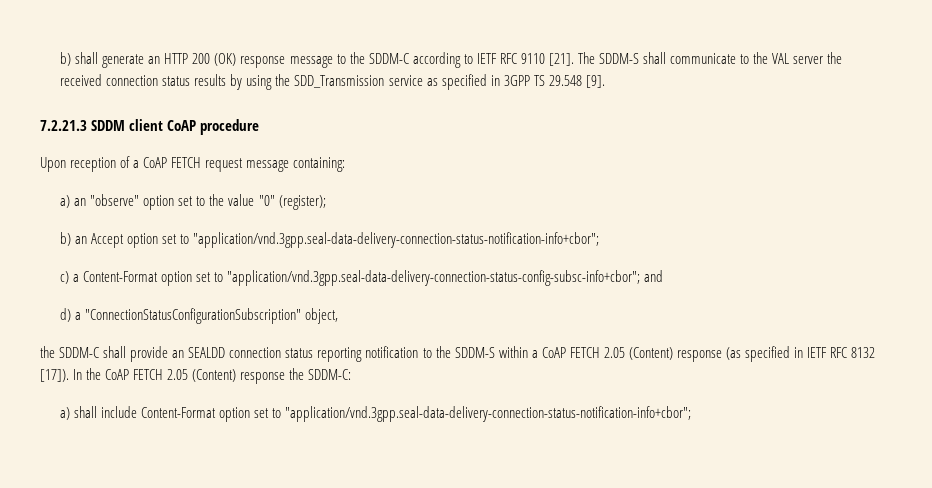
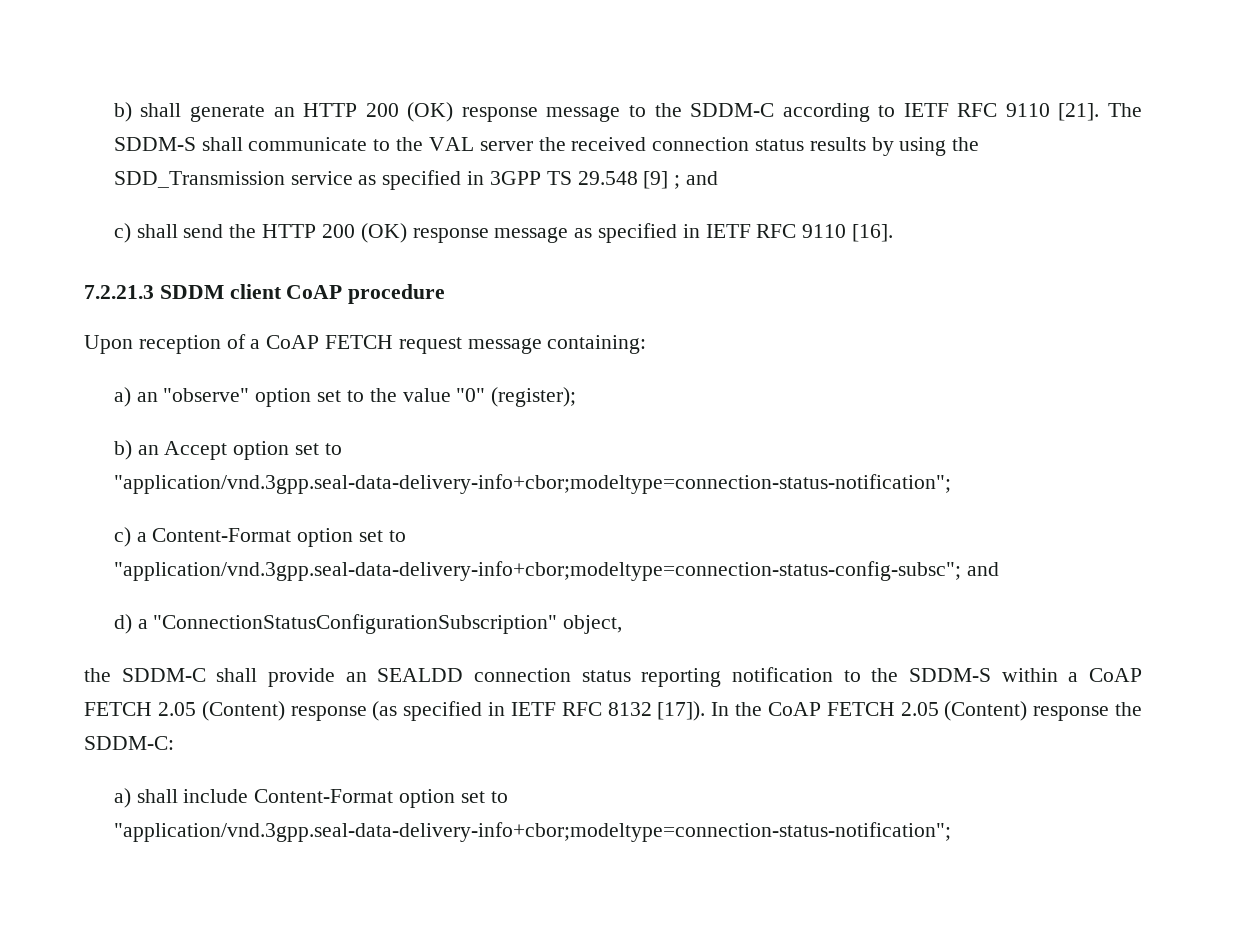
- The SDDM-S shall communicate to the VAL server the received connection status results by using the SDD_Transmission service as specified in 3GPP TS 29.548 [9].
+ The SDDM-S shall communicate to the VAL server the received connection status results by using the SDD_Transmission service as specified in 3GPP TS 29.548 [9] ; and
+ c) shall send the HTTP 200 (OK) response message as specified in IETF RFC 9110 [16].
- b) an Accept option set to "application/vnd.3gpp.seal-data-delivery-connection-status-notification-info+cbor";
+ b) an Accept option set to "application/vnd.3gpp.seal-data-delivery-info+cbor;modeltype=connection-status-notification";
- c) a Content-Format option set to "application/vnd.3gpp.seal-data-delivery-connection-status-config-subsc-info+cbor"; and
+ c) a Content-Format option set to "application/vnd.3gpp.seal-data-delivery-info+cbor;modeltype=connection-status-config-subsc"; and
- a) shall include Content-Format option set to "application/vnd.3gpp.seal-data-delivery-connection-status-notification-info+cbor";
+ a) shall include Content-Format option set to "application/vnd.3gpp.seal-data-delivery-info+cbor;modeltype=connection-status-notification";

